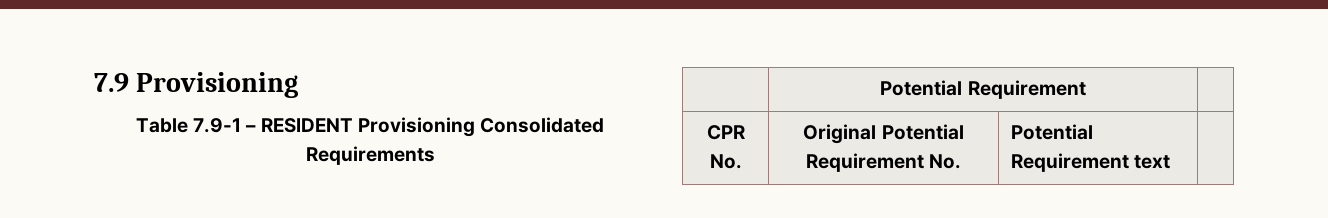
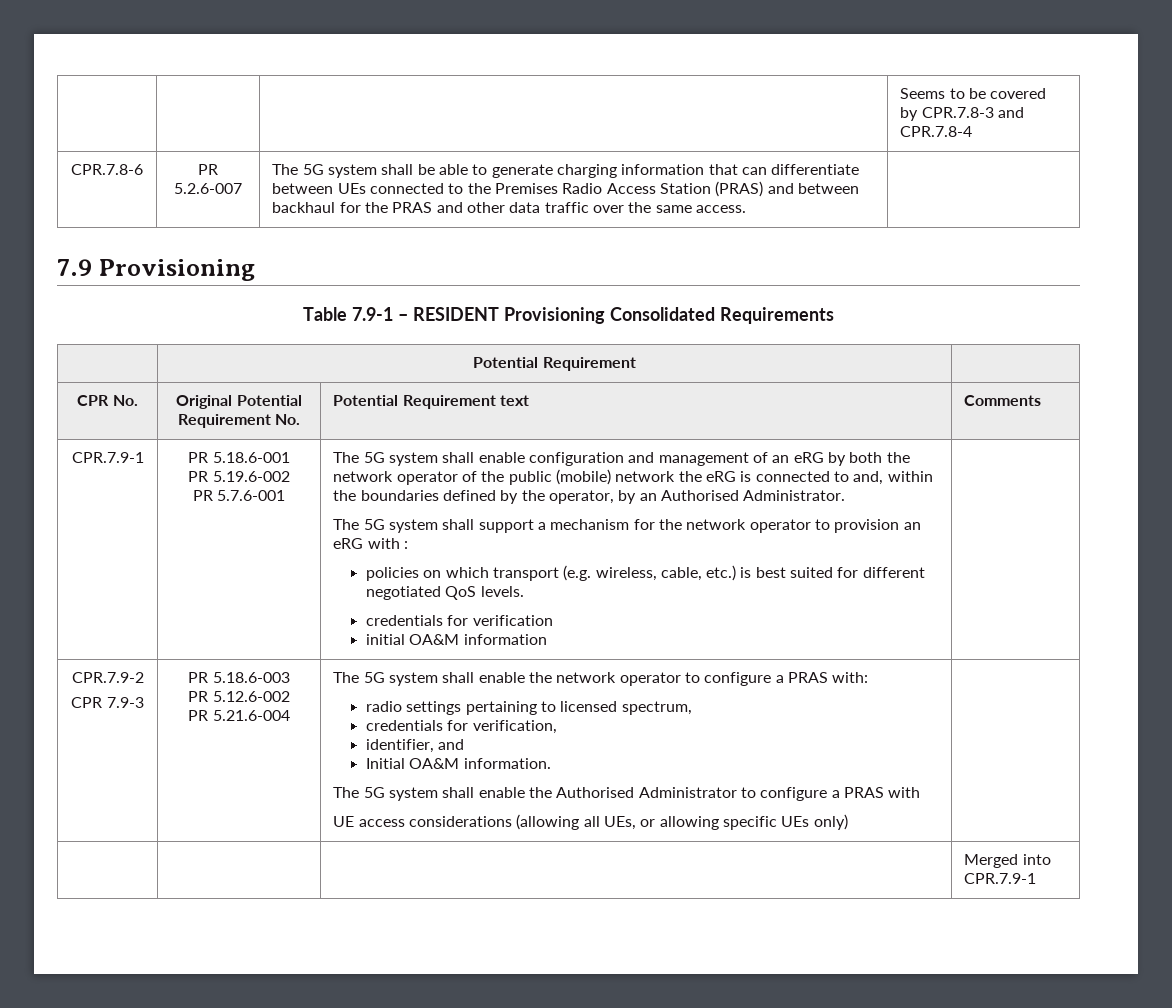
+ | | | Seems to be covered by CPR.7.8-3 and CPR.7.8-4
+ CPR.7.8-6 | PR 5.2.6-007 | The 5G system shall be able to generate charging information that can differentiate between UEs connected to the Premises Radio Access Station (PRAS) and between backhaul for the PRAS and other data traffic over the same access. |
- CPR No. | Original Potential Requirement No. | Potential Requirement text |
+ CPR No. | Original Potential Requirement No. | Potential Requirement text | Comments
+ CPR.7.9-1 | PR 5.18.6-001
+ PR 5.19.6-002
+ PR 5.7.6-001 | The 5G system shall enable configuration and management of an eRG by both the network operator of the public (mobile) network the eRG is connected to and, within the boundaries defined by the operator, by an Authorised Administrator.
+ The 5G system shall support a mechanism for the network operator to provision an eRG with :
+ policies on which transport (e.g. wireless, cable, etc.) is best suited for different negotiated QoS levels.
+ credentials for verification
+ initial OA&M information |
+ CPR.7.9-2
+ CPR 7.9-3 | PR 5.18.6-003
+ PR 5.12.6-002
+ PR 5.21.6-004 | The 5G system shall enable the network operator to configure a PRAS with:
+ radio settings pertaining to licensed spectrum,
+ credentials for verification,
+ identifier, and
+ Initial OA&M information.
+ The 5G system shall enable the Authorised Administrator to configure a PRAS with
+ UE access considerations (allowing all UEs, or allowing specific UEs only) |
+ | | | Merged into CPR.7.9-1

